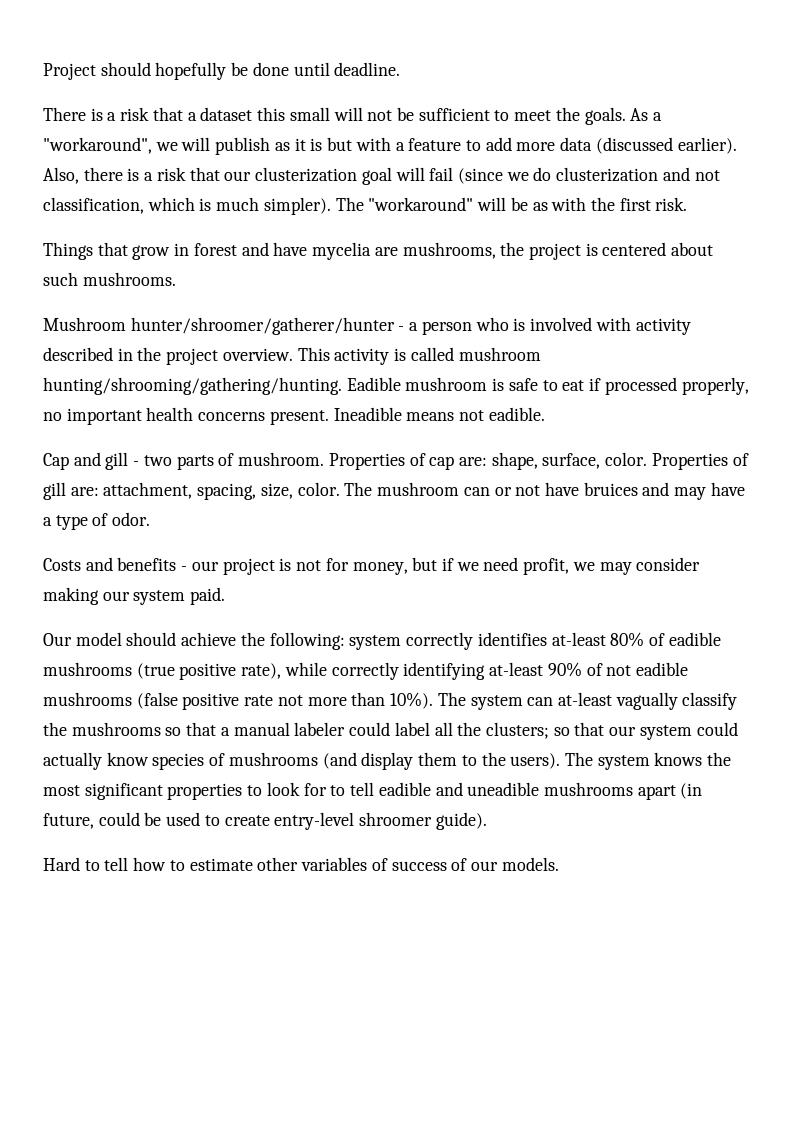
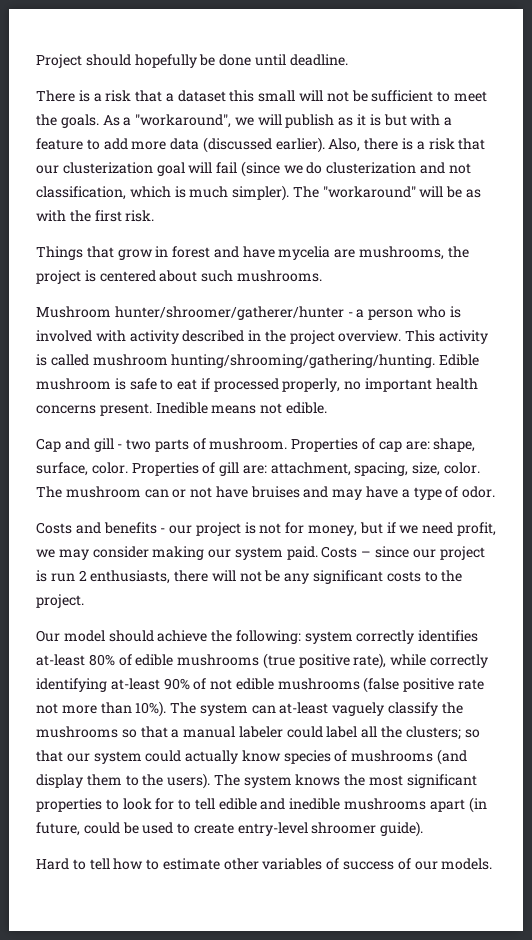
- Eadible mushroom is safe to eat if processed properly, no important health concerns present.
+ Edible mushroom is safe to eat if processed properly, no important health concerns present.
- Ineadible means not eadible.
+ Inedible means not edible.
- The mushroom can or not have bruices and may have a type of odor.
+ The mushroom can or not have bruises and may have a type of odor.
+ Costs – since our project is run 2 enthusiasts, there will not be any significant costs to the project.
- Our model should achieve the following: system correctly identifies at-least 80% of eadible mushrooms (true positive rate), while correctly identifying at-least 90% of not eadible mushrooms (false positive rate not more than 10%).
+ Our model should achieve the following: system correctly identifies at-least 80% of edible mushrooms (true positive rate), while correctly identifying at-least 90% of not edible mushrooms (false positive rate not more than 10%).
- The system can at-least vagually classify the mushrooms so that a manual labeler could label all the clusters; so that our system could actually know species of mushrooms (and display them to the users).
+ The system can at-least vaguely classify the mushrooms so that a manual labeler could label all the clusters; so that our system could actually know species of mushrooms (and display them to the users).
- The system knows the most significant properties to look for to tell eadible and uneadible mushrooms apart (in future, could be used to create entry-level shroomer guide).
+ The system knows the most significant properties to look for to tell edible and inedible mushrooms apart (in future, could be used to create entry-level shroomer guide).

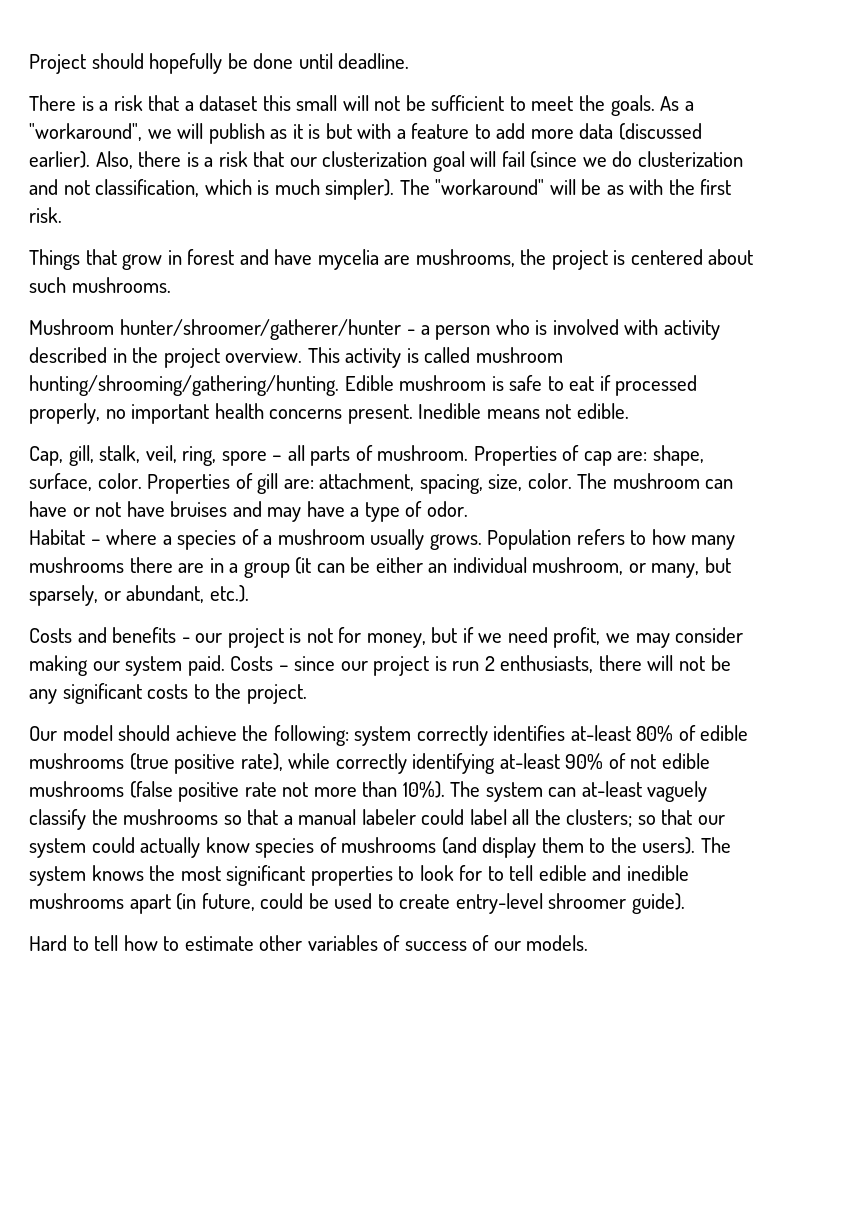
- Cap and gill - two parts of mushroom.
+ Cap, gill, stalk, veil, ring, spore – all parts of mushroom.
- The mushroom can or not have bruises and may have a type of odor.
+ The mushroom can have or not have bruises and may have a type of odor.
+ Habitat – where a species of a mushroom usually grows. Population refers to how many mushrooms there are in a group (it can be either an individual mushroom, or many, but sparsely, or abundant, etc.).

